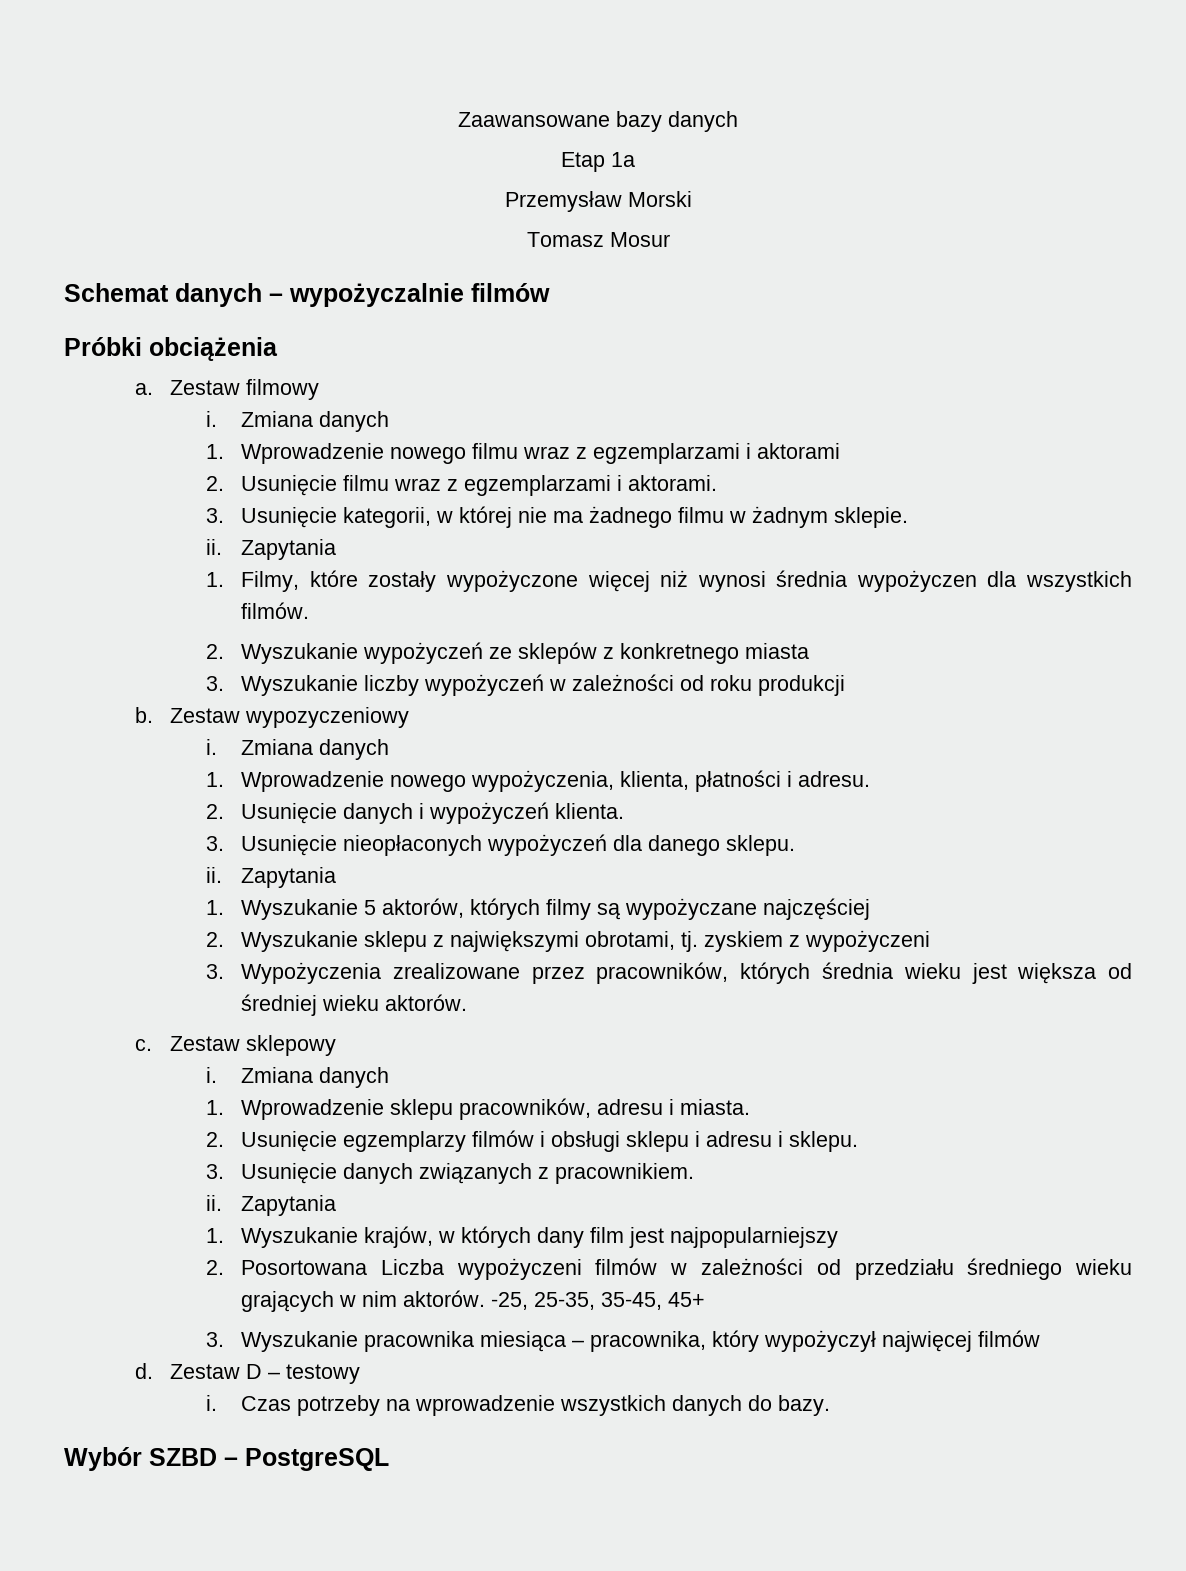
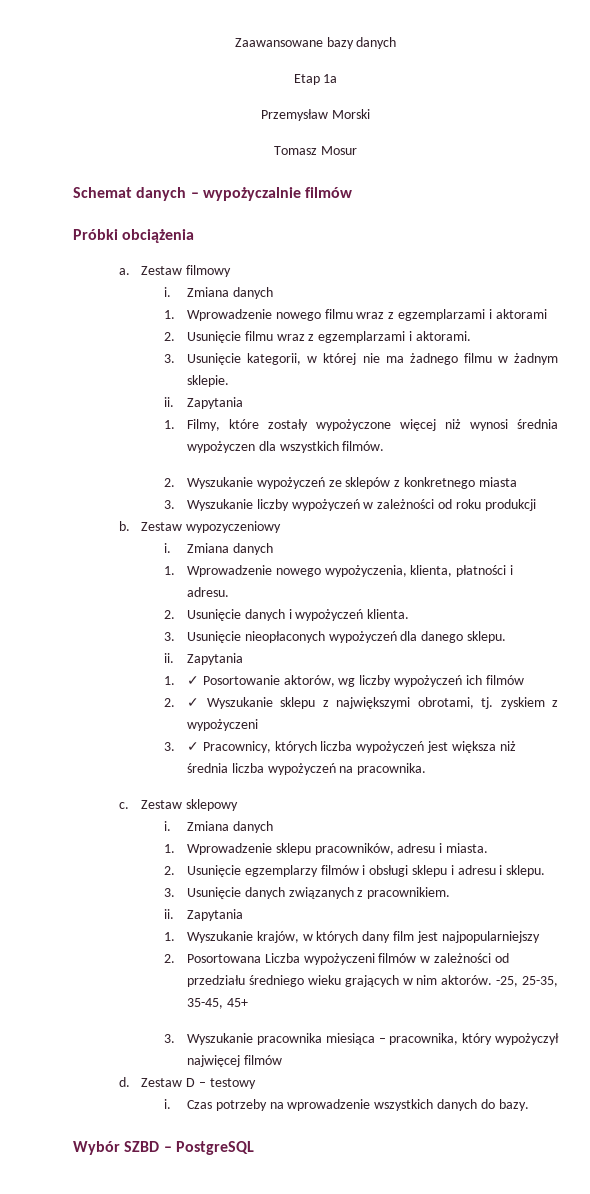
- 1. Wyszukanie 5 aktorów, których filmy są wypożyczane najczęściej
- 2. Wyszukanie sklepu z największymi obrotami, tj. zyskiem z wypożyczeni
+ 1. ✓ Posortowanie aktorów, wg liczby wypożyczeń ich filmów
+ 2. ✓ Wyszukanie sklepu z największymi obrotami, tj. zyskiem z wypożyczeni
- 3. Wypożyczenia zrealizowane przez pracowników, których średnia wieku jest większa od średniej wieku aktorów.
+ 3. ✓ Pracownicy, których liczba wypożyczeń jest większa niż średnia liczba wypożyczeń na pracownika.

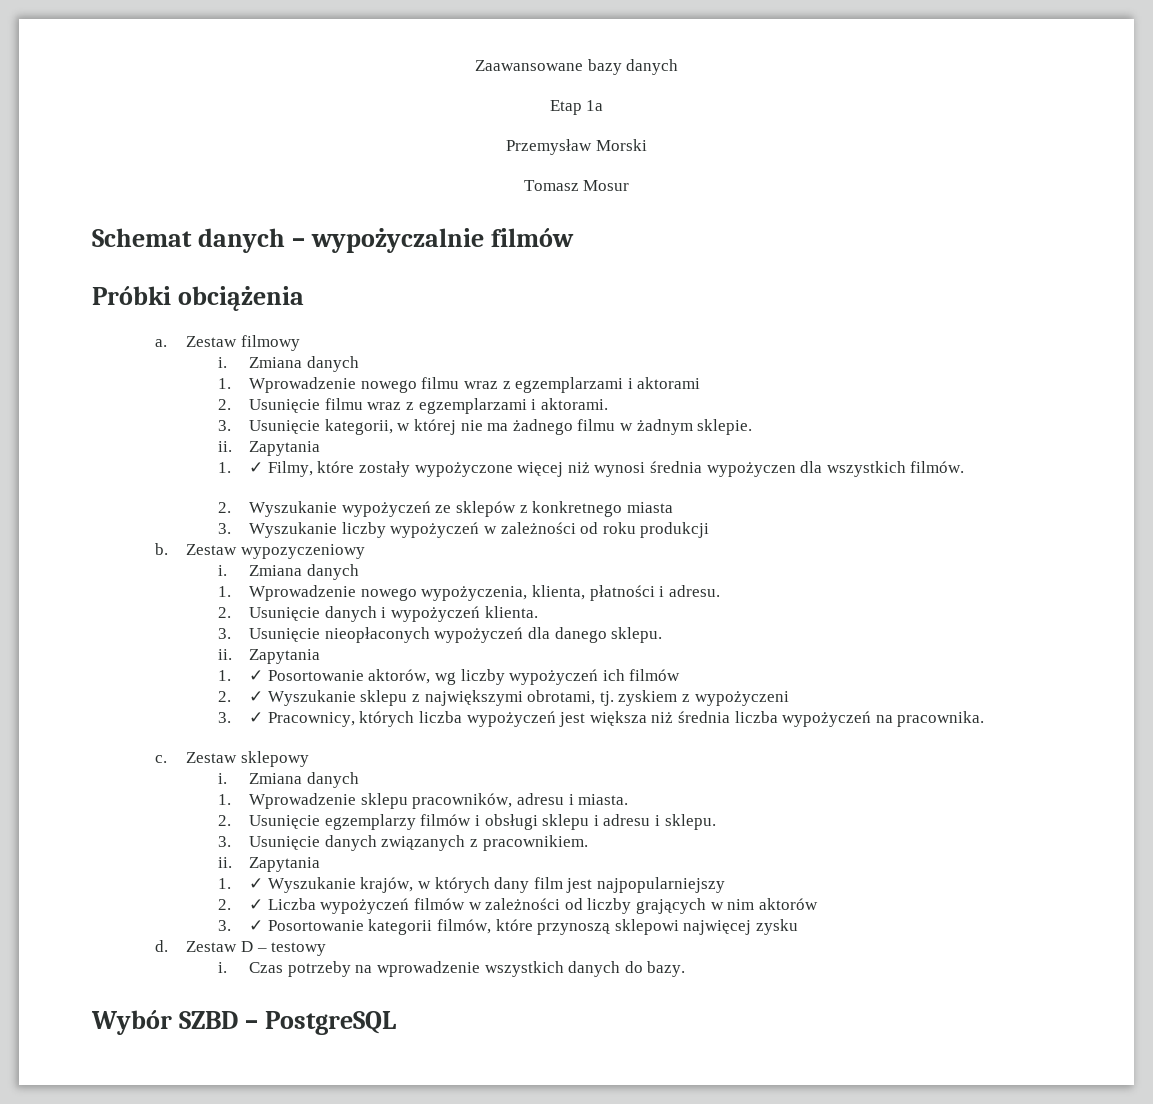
- 1. Filmy, które zostały wypożyczone więcej niż wynosi średnia wypożyczen dla wszystkich filmów.
+ 1. ✓ Filmy, które zostały wypożyczone więcej niż wynosi średnia wypożyczen dla wszystkich filmów.
- 1. Wyszukanie krajów, w których dany film jest najpopularniejszy
+ 1. ✓ Wyszukanie krajów, w których dany film jest najpopularniejszy
- 2. Posortowana Liczba wypożyczeni filmów w zależności od przedziału średniego wieku grających w nim aktorów. -25, 25-35, 35-45, 45+
- 3. Wyszukanie pracownika miesiąca – pracownika, który wypożyczył najwięcej filmów
+ 2. ✓ Liczba wypożyczeń filmów w zależności od liczby grających w nim aktorów
+ 3. ✓ Posortowanie kategorii filmów, które przynoszą sklepowi najwięcej zysku

